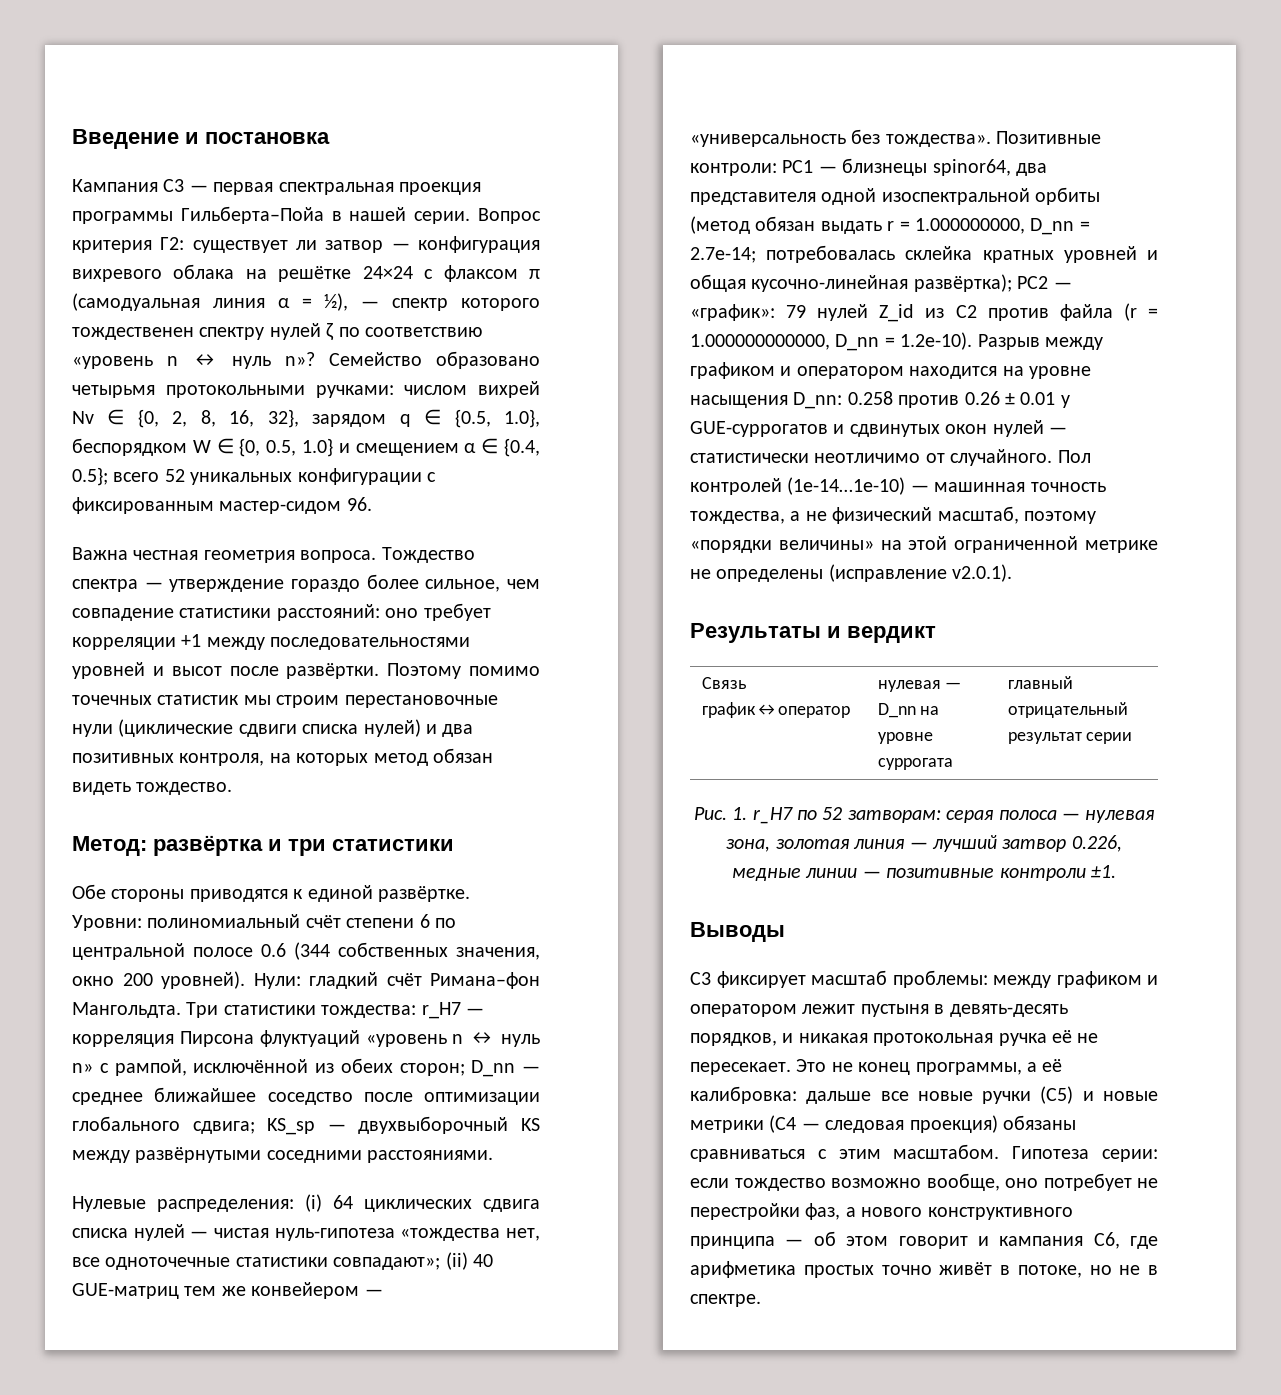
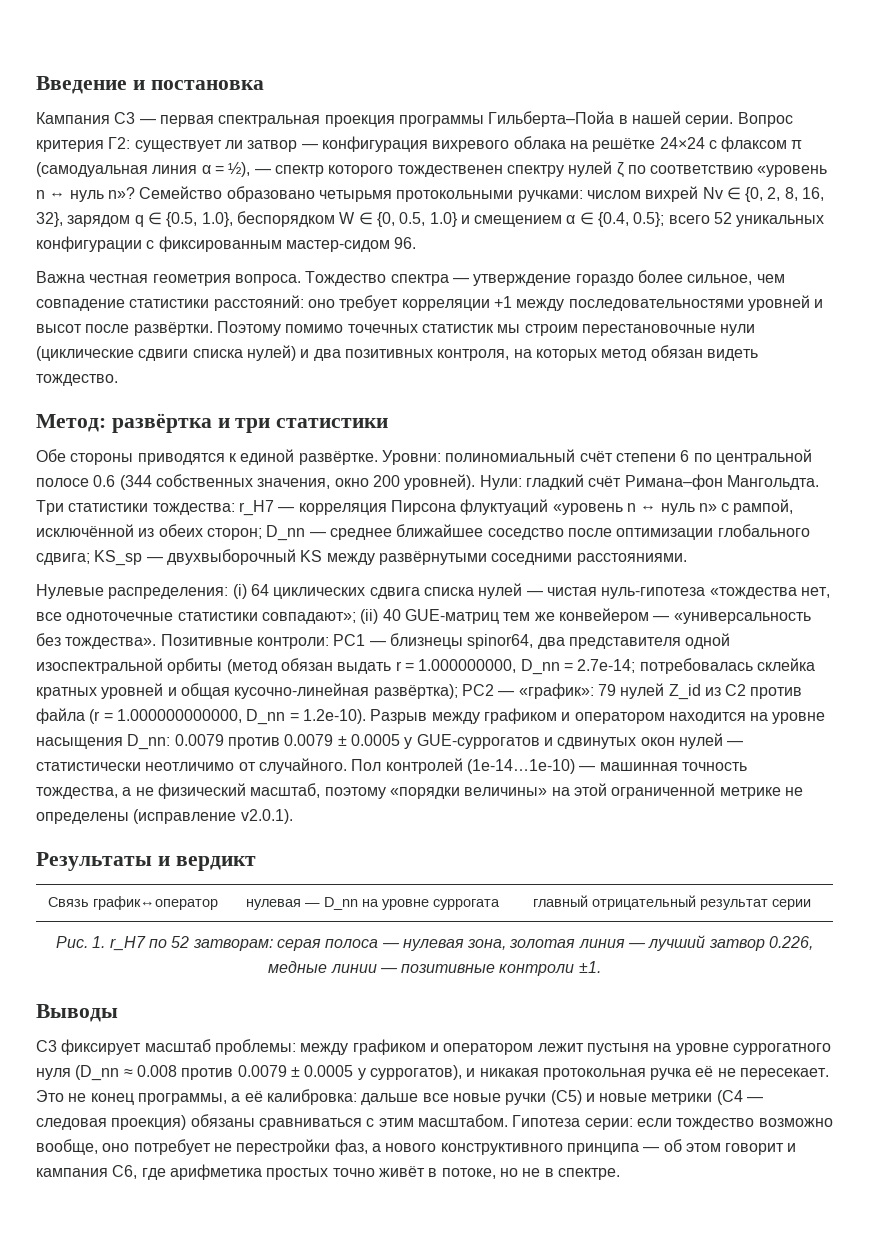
- 0.258 против 0.26 ± 0.01 у GUE-суррогатов и сдвинутых окон нулей — статистически неотличимо от случайного.
+ 0.0079 против 0.0079 ± 0.0005 у GUE-суррогатов и сдвинутых окон нулей — статистически неотличимо от случайного.
- C3 фиксирует масштаб проблемы: между графиком и оператором лежит пустыня в девять-десять порядков, и никакая протокольная ручка её не пересекает.
+ C3 фиксирует масштаб проблемы: между графиком и оператором лежит пустыня на уровне суррогатного нуля (D_nn ≈ 0.008 против 0.0079 ± 0.0005 у суррогатов), и никакая протокольная ручка её не пересекает.

